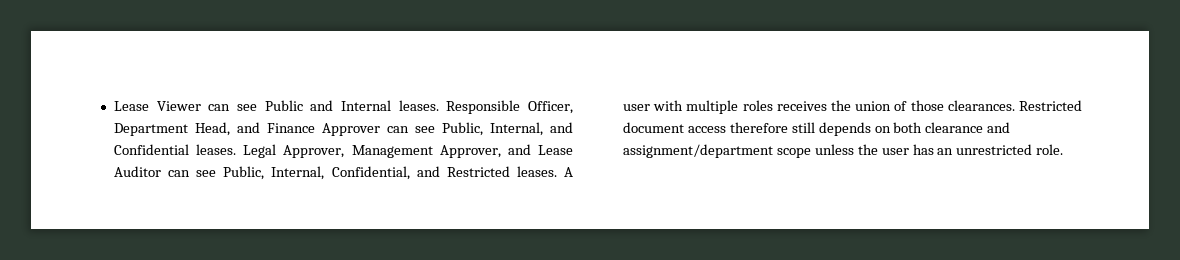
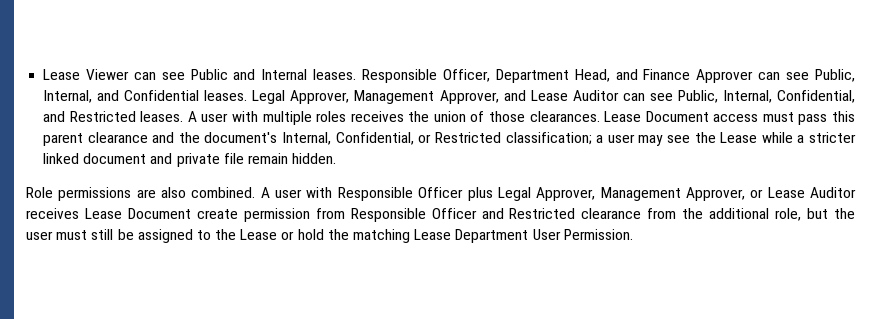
- Restricted document access therefore still depends on both clearance and assignment/department scope unless the user has an unrestricted role.
+ Lease Document access must pass this parent clearance and the document's Internal, Confidential, or Restricted classification; a user may see the Lease while a stricter linked document and private file remain hidden.
+ Role permissions are also combined. A user with Responsible Officer plus Legal Approver, Management Approver, or Lease Auditor receives Lease Document create permission from Responsible Officer and Restricted clearance from the additional role, but the user must still be assigned to the Lease or hold the matching Lease Department User Permission.

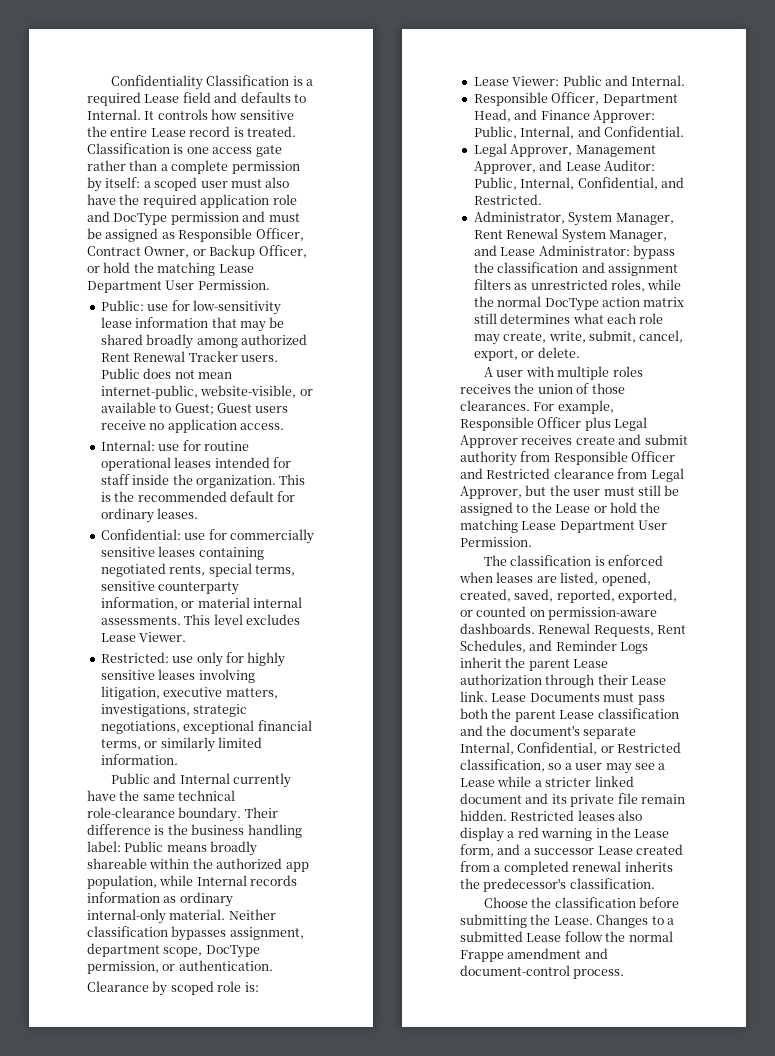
- Lease Viewer can see Public and Internal leases. Responsible Officer, Department Head, and Finance Approver can see Public, Internal, and Confidential leases. Legal Approver, Management Approver, and Lease Auditor can see Public, Internal, Confidential, and Restricted leases. A user with multiple roles receives the union of those clearances.
+ Confidentiality Classification is a required Lease field and defaults to Internal. It controls how sensitive the entire Lease record is treated. Classification is one access gate rather than a complete permission by itself: a scoped user must also have the required application role and DocType permission and must be assigned as Responsible Officer, Contract Owner, or Backup Officer, or hold the matching Lease Department User Permission.
+ Public: use for low-sensitivity lease information that may be shared broadly among authorized Rent Renewal Tracker users. Public does not mean internet-public, website-visible, or available to Guest; Guest users receive no application access.
+ Internal: use for routine operational leases intended for staff inside the organization. This is the recommended default for ordinary leases.
+ Confidential: use for commercially sensitive leases containing negotiated rents, special terms, sensitive counterparty information, or material internal assessments. This level excludes Lease Viewer.
+ Restricted: use only for highly sensitive leases involving litigation, executive matters, investigations, strategic negotiations, exceptional financial terms, or similarly limited information.
+ Public and Internal currently have the same technical role-clearance boundary. Their difference is the business handling label: Public means broadly shareable within the authorized app population, while Internal records information as ordinary internal-only material. Neither classification bypasses assignment, department scope, DocType permission, or authentication.
+ Clearance by scoped role is:
+ Lease Viewer: Public and Internal.
+ Responsible Officer, Department Head, and Finance Approver: Public, Internal, and Confidential.
+ Legal Approver, Management Approver, and Lease Auditor: Public, Internal, Confidential, and Restricted.
+ Administrator, System Manager, Rent Renewal System Manager, and Lease Administrator: bypass the classification and assignment filters as unrestricted roles, while the normal DocType action matrix still determines what each role may create, write, submit, cancel, export, or delete.
+ A user with multiple roles receives the union of those clearances.
- Lease Document access must pass this parent clearance and the document's Internal, Confidential, or Restricted classification; a user may see the Lease while a stricter linked document and private file remain hidden.
- Role permissions are also combined. A user with Responsible Officer plus Legal Approver, Management Approver, or Lease Auditor receives Lease Document create permission from Responsible Officer and Restricted clearance from the additional role, but the user must still be assigned to the Lease or hold the matching Lease Department User Permission.
+ For example, Responsible Officer plus Legal Approver receives create and submit authority from Responsible Officer and Restricted clearance from Legal Approver, but the user must still be assigned to the Lease or hold the matching Lease Department User Permission.
+ The classification is enforced when leases are listed, opened, created, saved, reported, exported, or counted on permission-aware dashboards. Renewal Requests, Rent Schedules, and Reminder Logs inherit the parent Lease authorization through their Lease link. Lease Documents must pass both the parent Lease classification and the document's separate Internal, Confidential, or Restricted classification, so a user may see a Lease while a stricter linked document and its private file remain hidden. Restricted leases also display a red warning in the Lease form, and a successor Lease created from a completed renewal inherits the predecessor's classification.
+ Choose the classification before submitting the Lease. Changes to a submitted Lease follow the normal Frappe amendment and document-control process.

